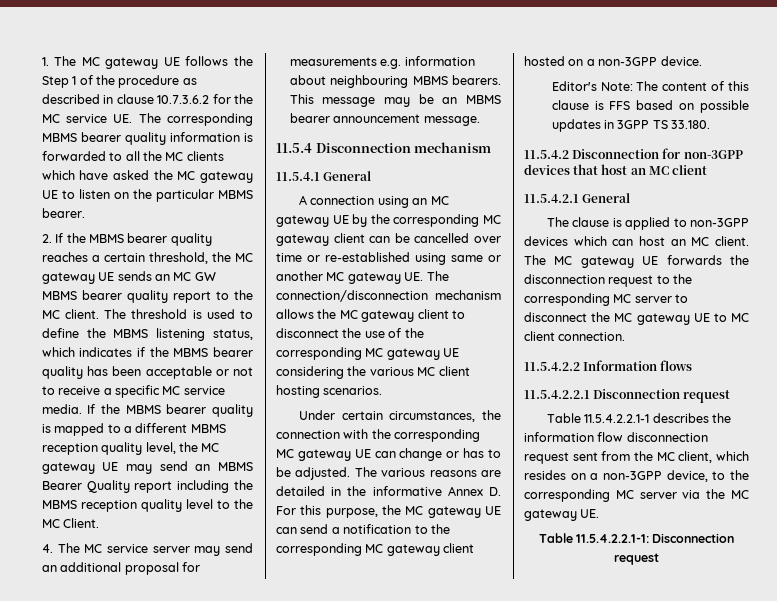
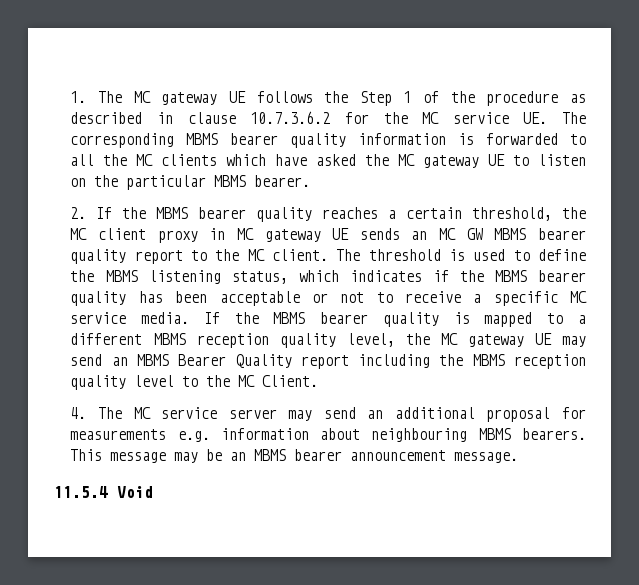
- 2. If the MBMS bearer quality reaches a certain threshold, the MC gateway UE sends an MC GW MBMS bearer quality report to the MC client.
+ 2. If the MBMS bearer quality reaches a certain threshold, the MC client proxy in MC gateway UE sends an MC GW MBMS bearer quality report to the MC client.
- 11.5.4 Disconnection mechanism
- 11.5.4.1 General
- A connection using an MC gateway UE by the corresponding MC gateway client can be cancelled over time or re-established using same or another MC gateway UE. The connection/disconnection mechanism allows the MC gateway client to disconnect the use of the corresponding MC gateway UE considering the various MC client hosting scenarios.
- Under certain circumstances, the connection with the corresponding MC gateway UE can change or has to be adjusted. The various reasons are detailed in the informative Annex D. For this purpose, the MC gateway UE can send a notification to the corresponding MC gateway client hosted on a non-3GPP device.
- Editor's Note: The content of this clause is FFS based on possible updates in 3GPP TS 33.180.
- 11.5.4.2 Disconnection for non-3GPP devices that host an MC client
- 11.5.4.2.1 General
- The clause is applied to non-3GPP devices which can host an MC client. The MC gateway UE forwards the disconnection request to the corresponding MC server to disconnect the MC gateway UE to MC client connection.
- 11.5.4.2.2 Information flows
- 11.5.4.2.2.1 Disconnection request
- Table 11.5.4.2.2.1-1 describes the information flow disconnection request sent from the MC client, which resides on a non-3GPP device, to the corresponding MC server via the MC gateway UE.
- Table 11.5.4.2.2.1-1: Disconnection request
+ 11.5.4 Void

